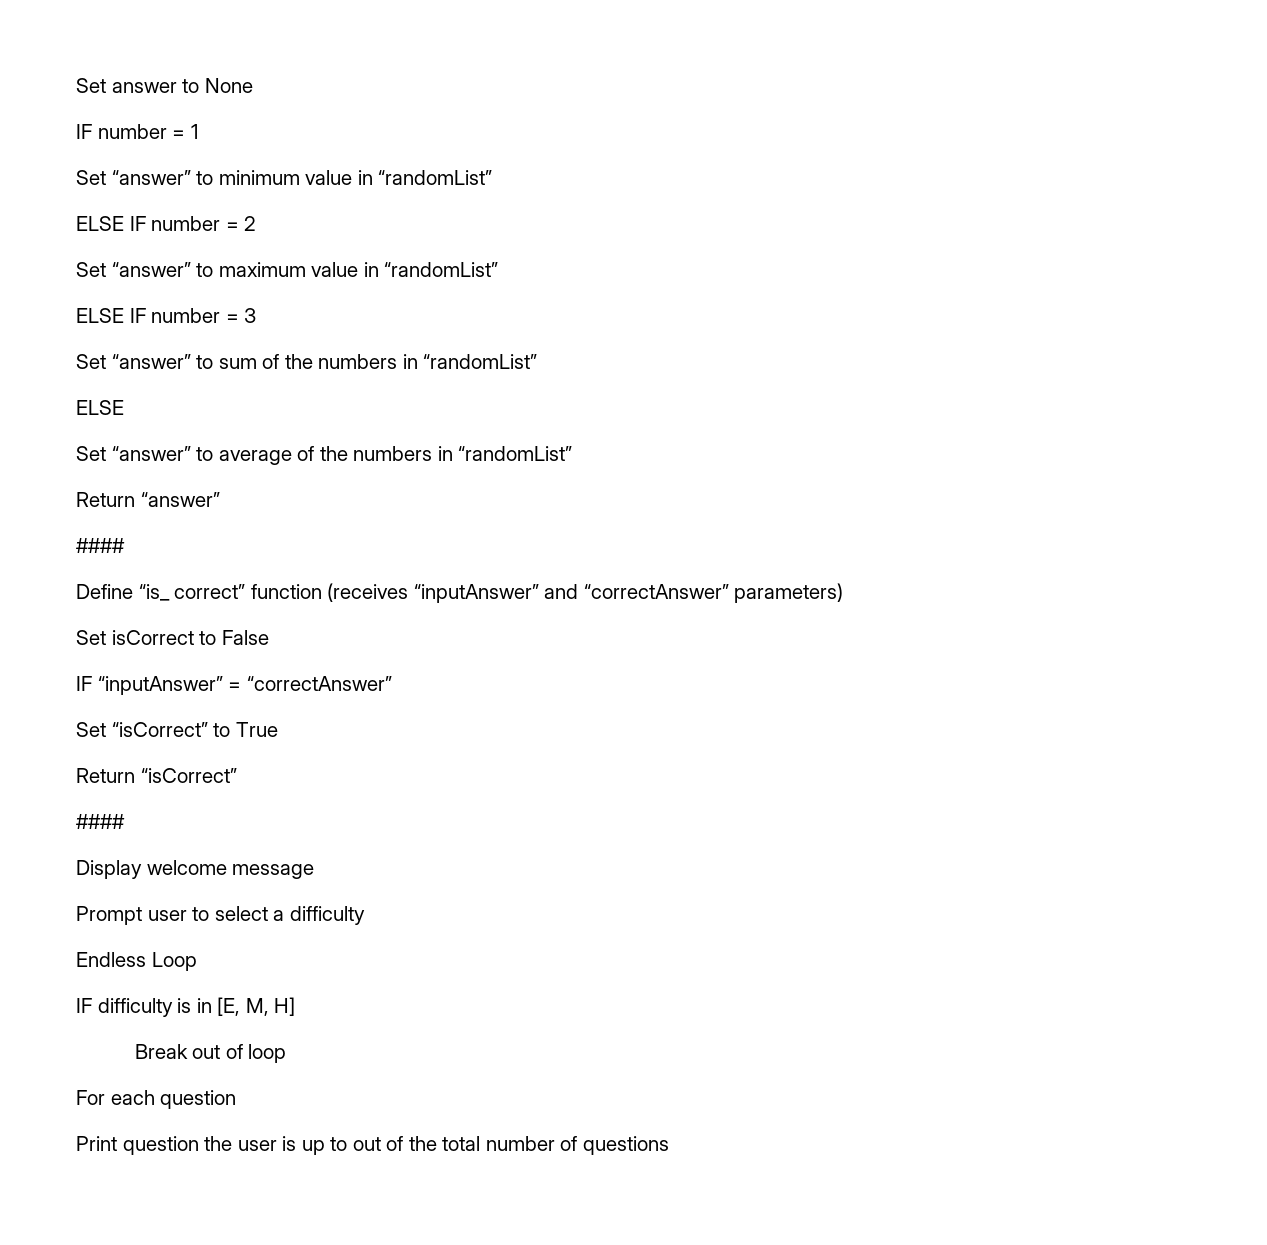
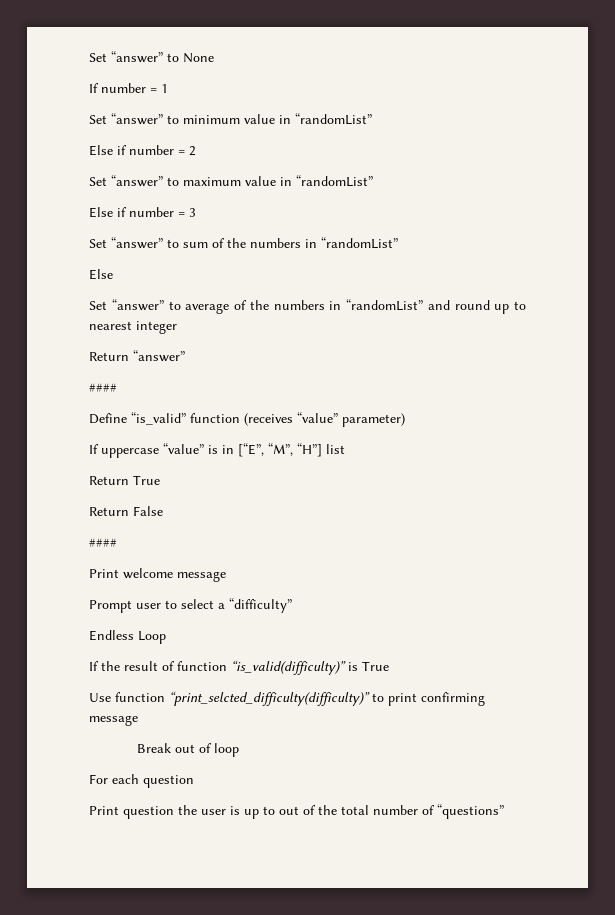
- Set answer to None
+ Set “answer” to None
- IF number = 1
+ If number = 1
- ELSE IF number = 2
+ Else if number = 2
- ELSE IF number = 3
+ Else if number = 3
  Set “answer” to sum of the numbers in “randomList”
- ELSE
+ Else
- Set “answer” to average of the numbers in “randomList”
+ Set “answer” to average of the numbers in “randomList” and round up to nearest integer
  Return “answer”
  ####
- Define “is_ correct” function (receives “inputAnswer” and “correctAnswer” parameters)
- Set isCorrect to False
- IF “inputAnswer” = “correctAnswer”
- Set “isCorrect” to True
+ Define “is_valid” function (receives “value” parameter)
+ If uppercase “value” is in [“E”, “M”, “H”] list
+ Return True
- Return “isCorrect”
+ Return False
  ####
- Display welcome message
+ Print welcome message
- Prompt user to select a difficulty
+ Prompt user to select a “difficulty”
- IF difficulty is in [E, M, H]
+ If the result of function “is_valid(difficulty)” is True
+ Use function “print_selcted_difficulty(difficulty)” to print confirming message
- Print question the user is up to out of the total number of questions
+ Print question the user is up to out of the total number of “questions”

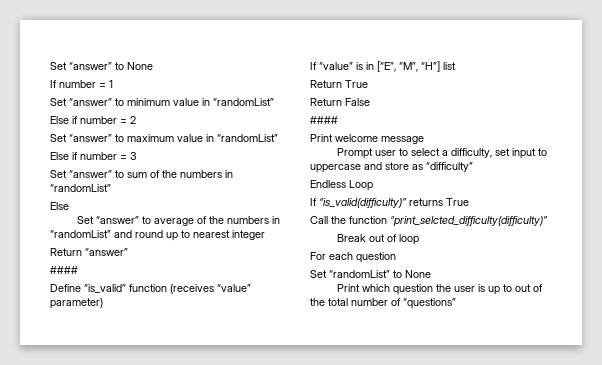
- If uppercase “value” is in [“E”, “M”, “H”] list
+ If “value” is in [“E”, “M”, “H”] list
- Prompt user to select a “difficulty”
+ Prompt user to select a difficulty, set input to uppercase and store as “difficulty”
  Endless Loop
- If the result of function “is_valid(difficulty)” is True
- Use function “print_selcted_difficulty(difficulty)” to print confirming message
+ If “is_valid(difficulty)” returns True
+ Call the function “print_selcted_difficulty(difficulty)”
- Print question the user is up to out of the total number of “questions”
+ Set “randomList” to None
+ Print which question the user is up to out of the total number of “questions”

